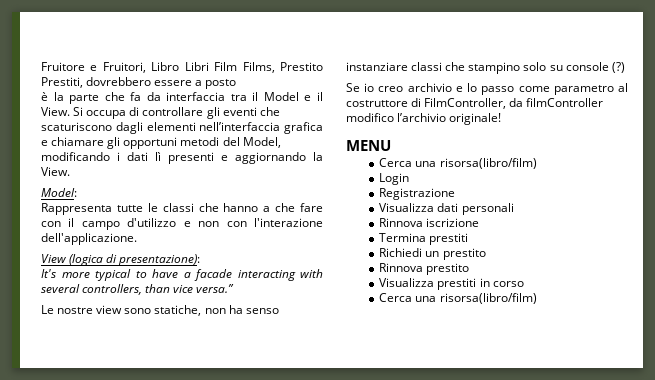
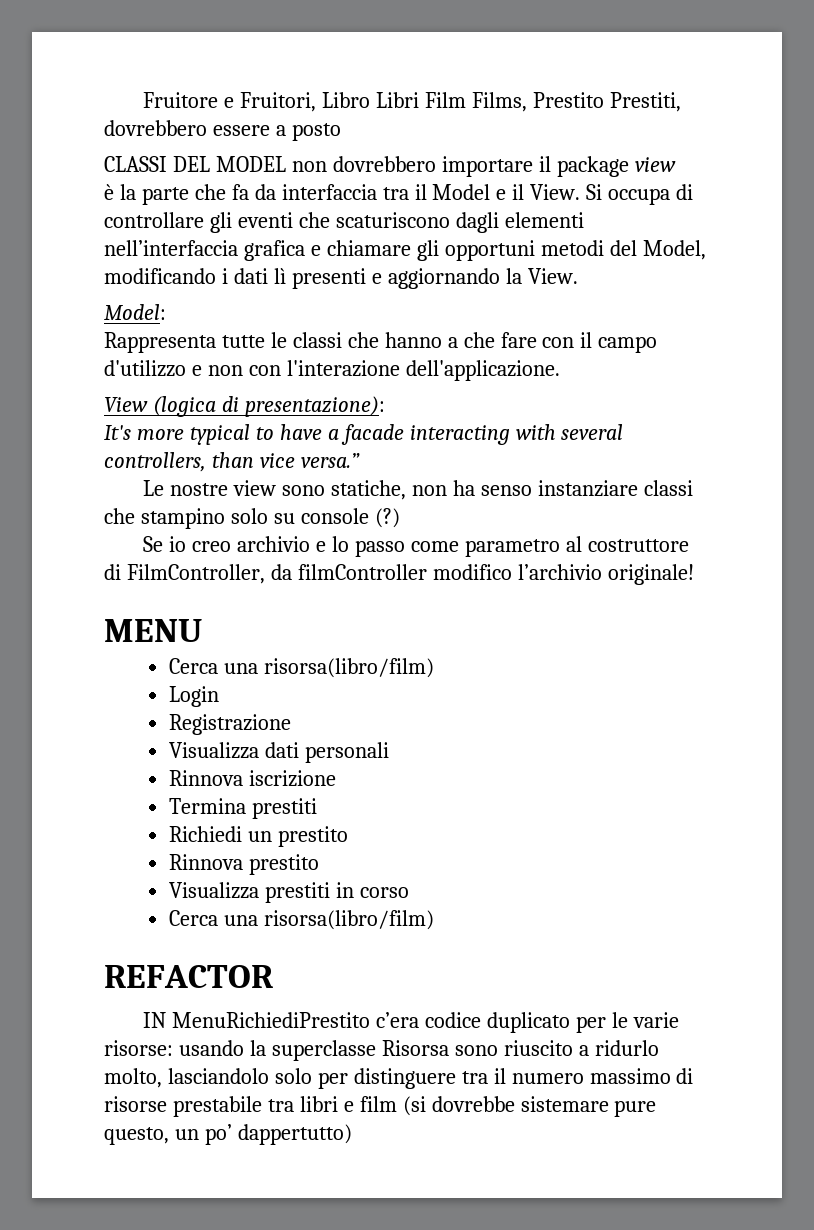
+ CLASSI DEL MODEL non dovrebbero importare il package view
+ REFACTOR
+ IN MenuRichiediPrestito c’era codice duplicato per le varie risorse: usando la superclasse Risorsa sono riuscito a ridurlo molto, lasciandolo solo per distinguere tra il numero massimo di risorse prestabile tra libri e film (si dovrebbe sistemare pure questo, un po’ dappertutto)

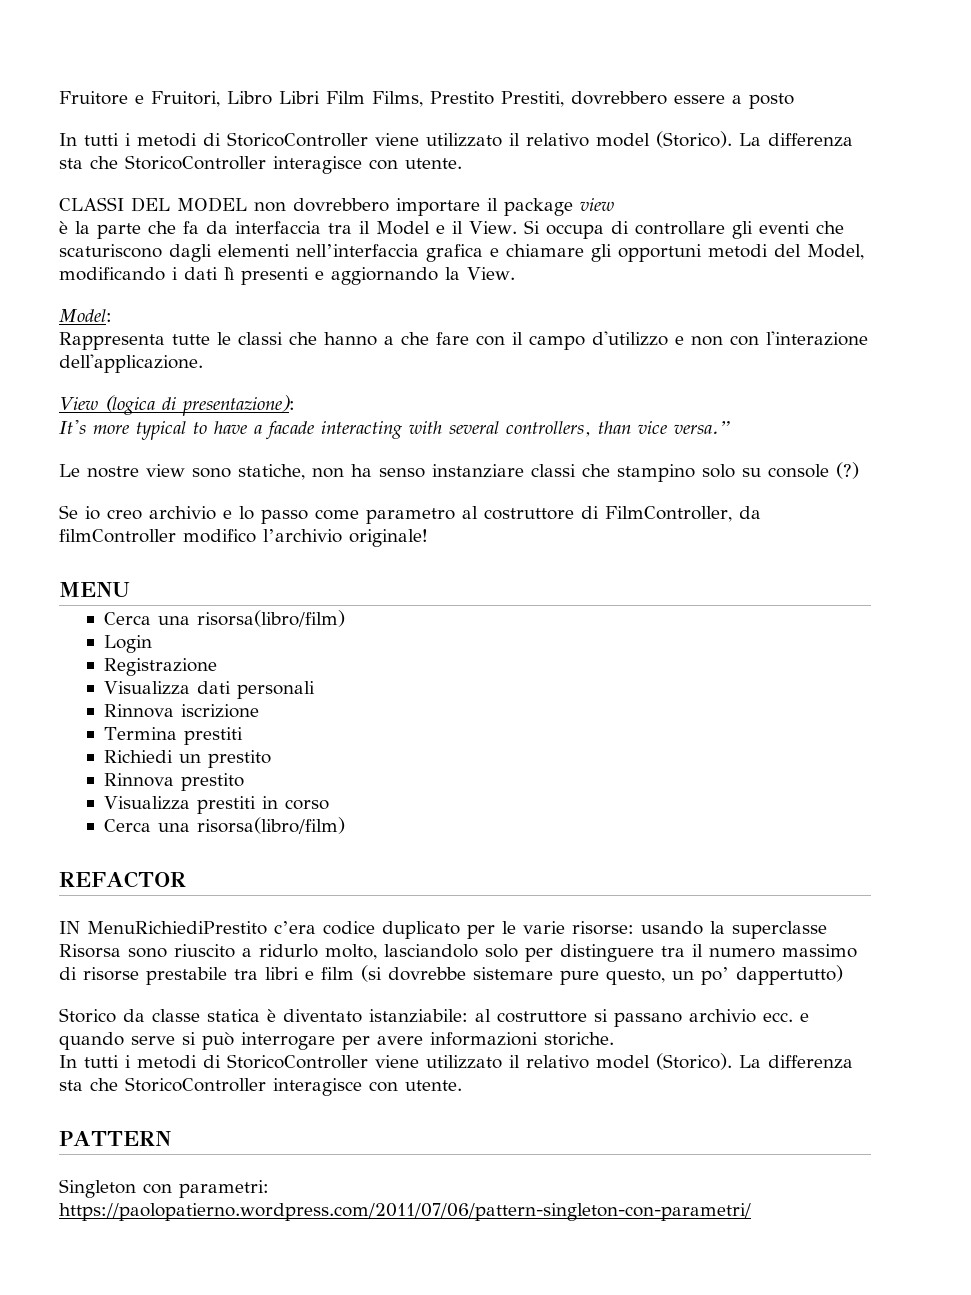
  Fruitore e Fruitori, Libro Libri Film Films, Prestito Prestiti, dovrebbero essere a posto
+ In tutti i metodi di StoricoController viene utilizzato il relativo model (Storico). La differenza sta che StoricoController interagisce con utente.
+ Storico da classe statica è diventato istanziabile: al costruttore si passano archivio ecc. e quando serve si può interrogare per avere informazioni storiche.
+ In tutti i metodi di StoricoController viene utilizzato il relativo model (Storico). La differenza sta che StoricoController interagisce con utente.
+ PATTERN
+ Singleton con parametri: https://paolopatierno.wordpress.com/2011/07/06/pattern-singleton-con-parametri/

